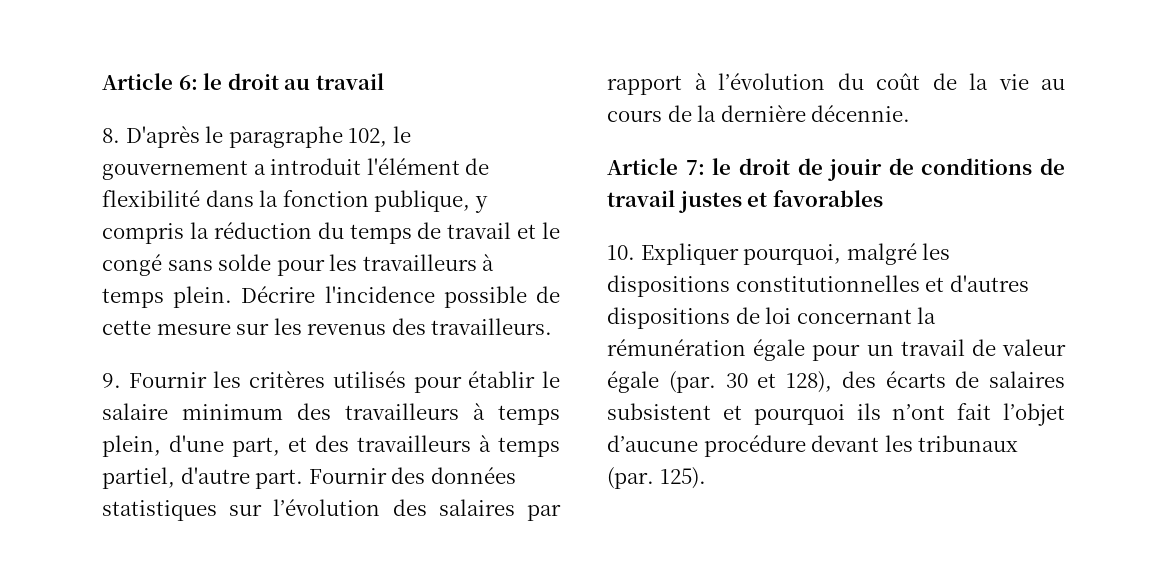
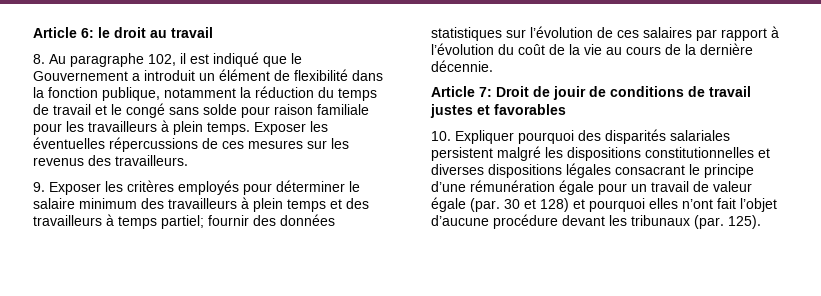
- 8. D'après le paragraphe 102, le gouvernement a introduit l'élément de flexibilité dans la fonction publique, y compris la réduction du temps de travail et le congé sans solde pour les travailleurs à temps plein. Décrire l'incidence possible de cette mesure sur les revenus des travailleurs.
+ 8. Au paragraphe 102, il est indiqué que le Gouvernement a introduit un élément de flexibilité dans la fonction publique, notamment la réduction du temps de travail et le congé sans solde pour raison familiale pour les travailleurs à plein temps. Exposer les éventuelles répercussions de ces mesures sur les revenus des travailleurs.
- 9. Fournir les critères utilisés pour établir le salaire minimum des travailleurs à temps plein, d'une part, et des travailleurs à temps partiel, d'autre part. Fournir des données statistiques sur l’évolution des salaires par rapport à l’évolution du coût de la vie au cours de la dernière décennie.
+ 9. Exposer les critères employés pour déterminer le salaire minimum des travailleurs à plein temps et des travailleurs à temps partiel; fournir des données statistiques sur l’évolution de ces salaires par rapport à l’évolution du coût de la vie au cours de la dernière décennie.
- Article 7: le droit de jouir de conditions de travail justes et favorables
+ Article 7: Droit de jouir de conditions de travail justes et favorables
- 10. Expliquer pourquoi, malgré les dispositions constitutionnelles et d'autres dispositions de loi concernant la rémunération égale pour un travail de valeur égale (par.
+ 10. Expliquer pourquoi des disparités salariales persistent malgré les dispositions constitutionnelles et diverses dispositions légales consacrant le principe d’une rémunération égale pour un travail de valeur égale (par.
- 30 et 128), des écarts de salaires subsistent et pourquoi ils n’ont fait l’objet d’aucune procédure devant les tribunaux (par.
+ 30 et 128) et pourquoi elles n’ont fait l’objet d’aucune procédure devant les tribunaux (par.

